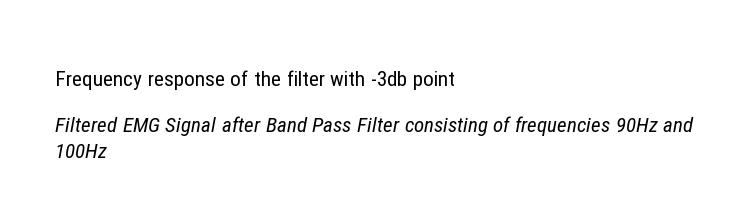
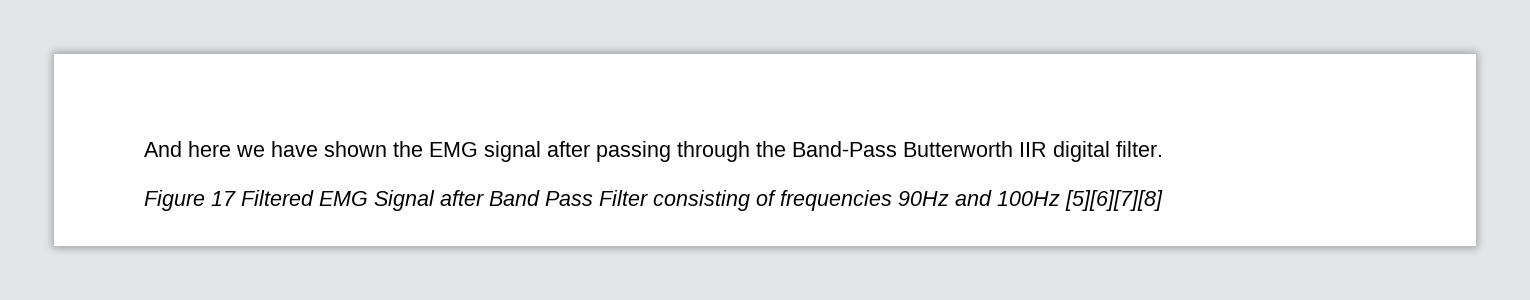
- Frequency response of the filter with -3db point
- Filtered EMG Signal after Band Pass Filter consisting of frequencies 90Hz and 100Hz
+ And here we have shown the EMG signal after passing through the Band-Pass Butterworth IIR digital filter.
+ Figure 17 Filtered EMG Signal after Band Pass Filter consisting of frequencies 90Hz and 100Hz [5][6][7][8]

